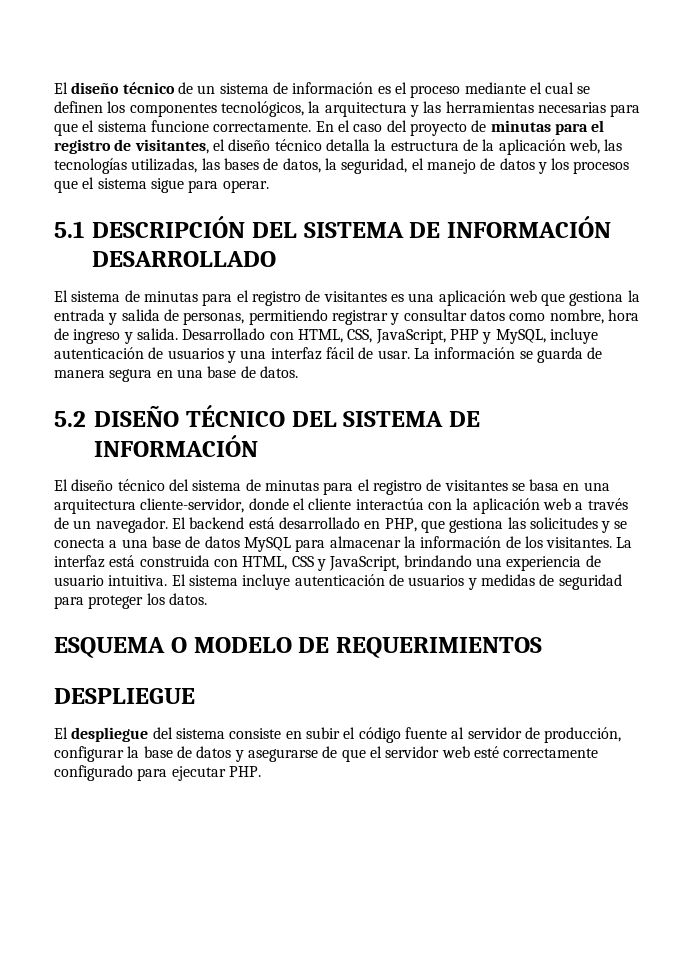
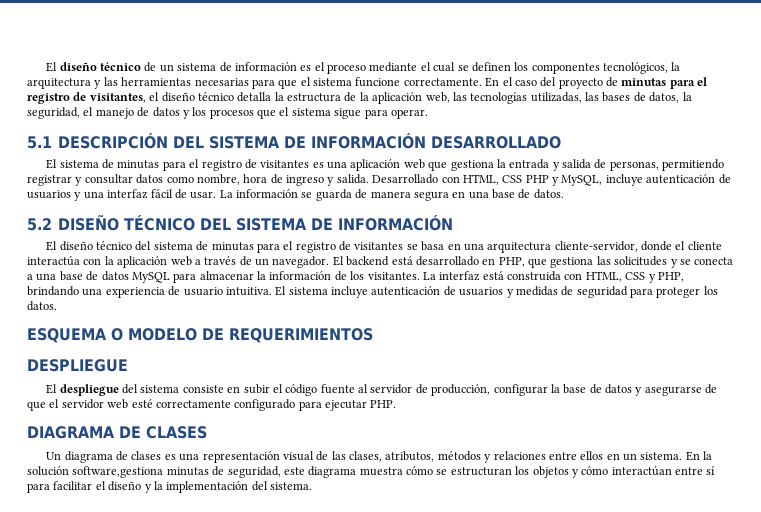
- Desarrollado con HTML, CSS, JavaScript, PHP y MySQL, incluye autenticación de usuarios y una interfaz fácil de usar.
+ Desarrollado con HTML, CSS PHP y MySQL, incluye autenticación de usuarios y una interfaz fácil de usar.
- La interfaz está construida con HTML, CSS y JavaScript, brindando una experiencia de usuario intuitiva.
+ La interfaz está construida con HTML, CSS y PHP, brindando una experiencia de usuario intuitiva.
+ DIAGRAMA DE CLASES
+ Un diagrama de clases es una representación visual de las clases, atributos, métodos y relaciones entre ellos en un sistema. En la solución software,gestiona minutas de seguridad, este diagrama muestra cómo se estructuran los objetos y cómo interactúan entre sí para facilitar el diseño y la implementación del sistema.

